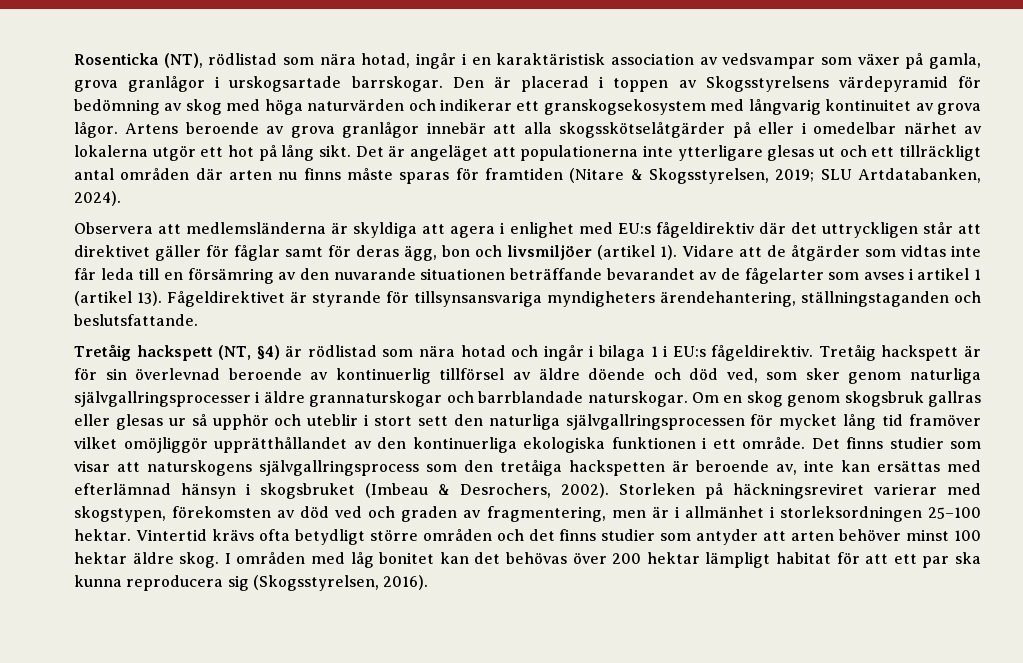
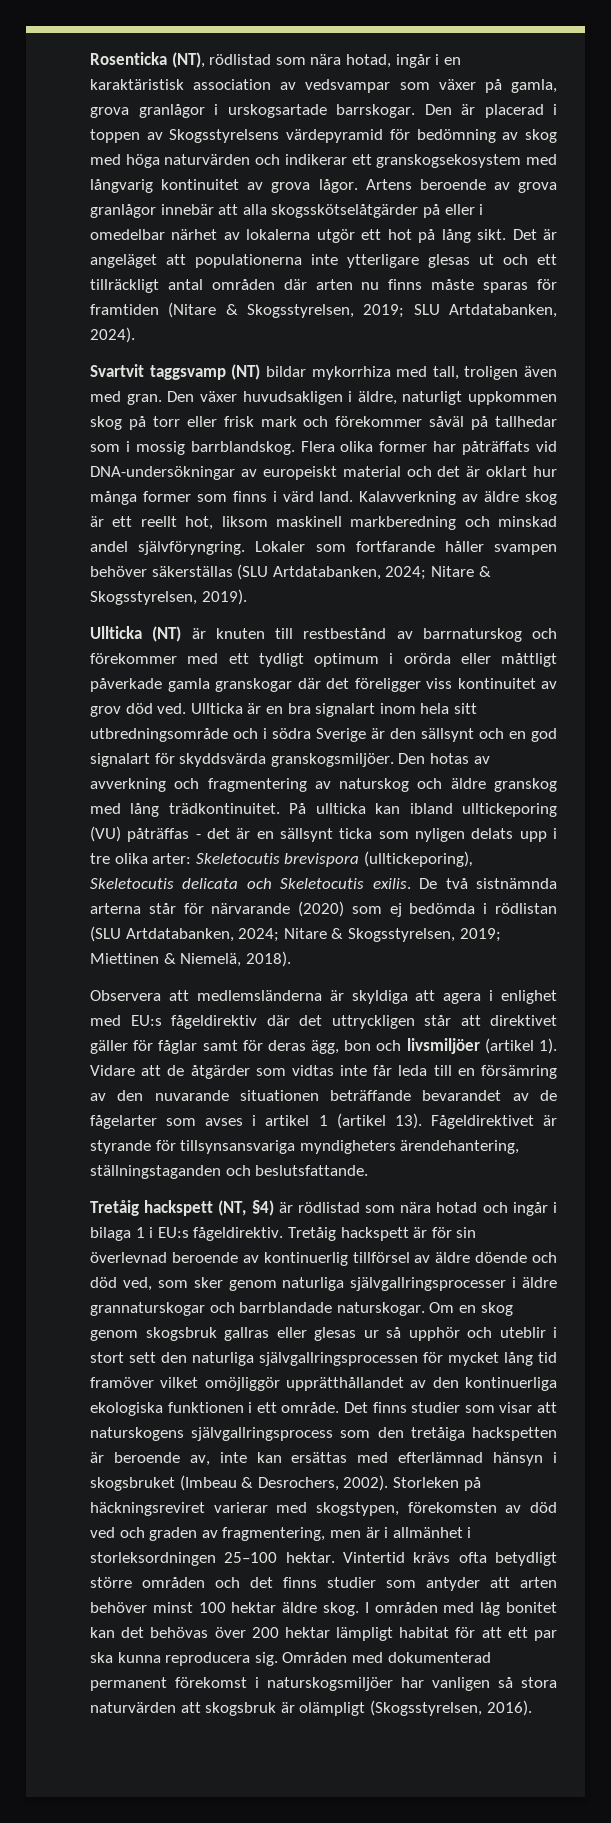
+ Svartvit taggsvamp (NT) bildar mykorrhiza med tall, troligen även med gran. Den växer huvudsakligen i äldre, naturligt uppkommen skog på torr eller frisk mark och förekommer såväl på tallhedar som i mossig barrblandskog. Flera olika former har påträffats vid DNA-undersökningar av europeiskt material och det är oklart hur många former som finns i värd land. Kalavverkning av äldre skog är ett reellt hot, liksom maskinell markberedning och minskad andel självföryngring. Lokaler som fortfarande håller svampen behöver säkerställas (SLU Artdatabanken, 2024; Nitare & Skogsstyrelsen, 2019).
+ Ullticka (NT) är knuten till restbestånd av barrnaturskog och förekommer med ett tydligt optimum i orörda eller måttligt påverkade gamla granskogar där det föreligger viss kontinuitet av grov död ved. Ullticka är en bra signalart inom hela sitt utbredningsområde och i södra Sverige är den sällsynt och en god signalart för skyddsvärda granskogsmiljöer. Den hotas av avverkning och fragmentering av naturskog och äldre granskog med lång trädkontinuitet. På ullticka kan ibland ulltickeporing (VU) påträffas - det är en sällsynt ticka som nyligen delats upp i tre olika arter: Skeletocutis brevispora (ulltickeporing), Skeletocutis delicata och Skeletocutis exilis. De två sistnämnda arterna står för närvarande (2020) som ej bedömda i rödlistan (SLU Artdatabanken, 2024; Nitare & Skogsstyrelsen, 2019; Miettinen & Niemelä, 2018).
- I områden med låg bonitet kan det behövas över 200 hektar lämpligt habitat för att ett par ska kunna reproducera sig (Skogsstyrelsen, 2016).
+ I områden med låg bonitet kan det behövas över 200 hektar lämpligt habitat för att ett par ska kunna reproducera sig. Områden med dokumenterad permanent förekomst i naturskogsmiljöer har vanligen så stora naturvärden att skogsbruk är olämpligt (Skogsstyrelsen, 2016).

